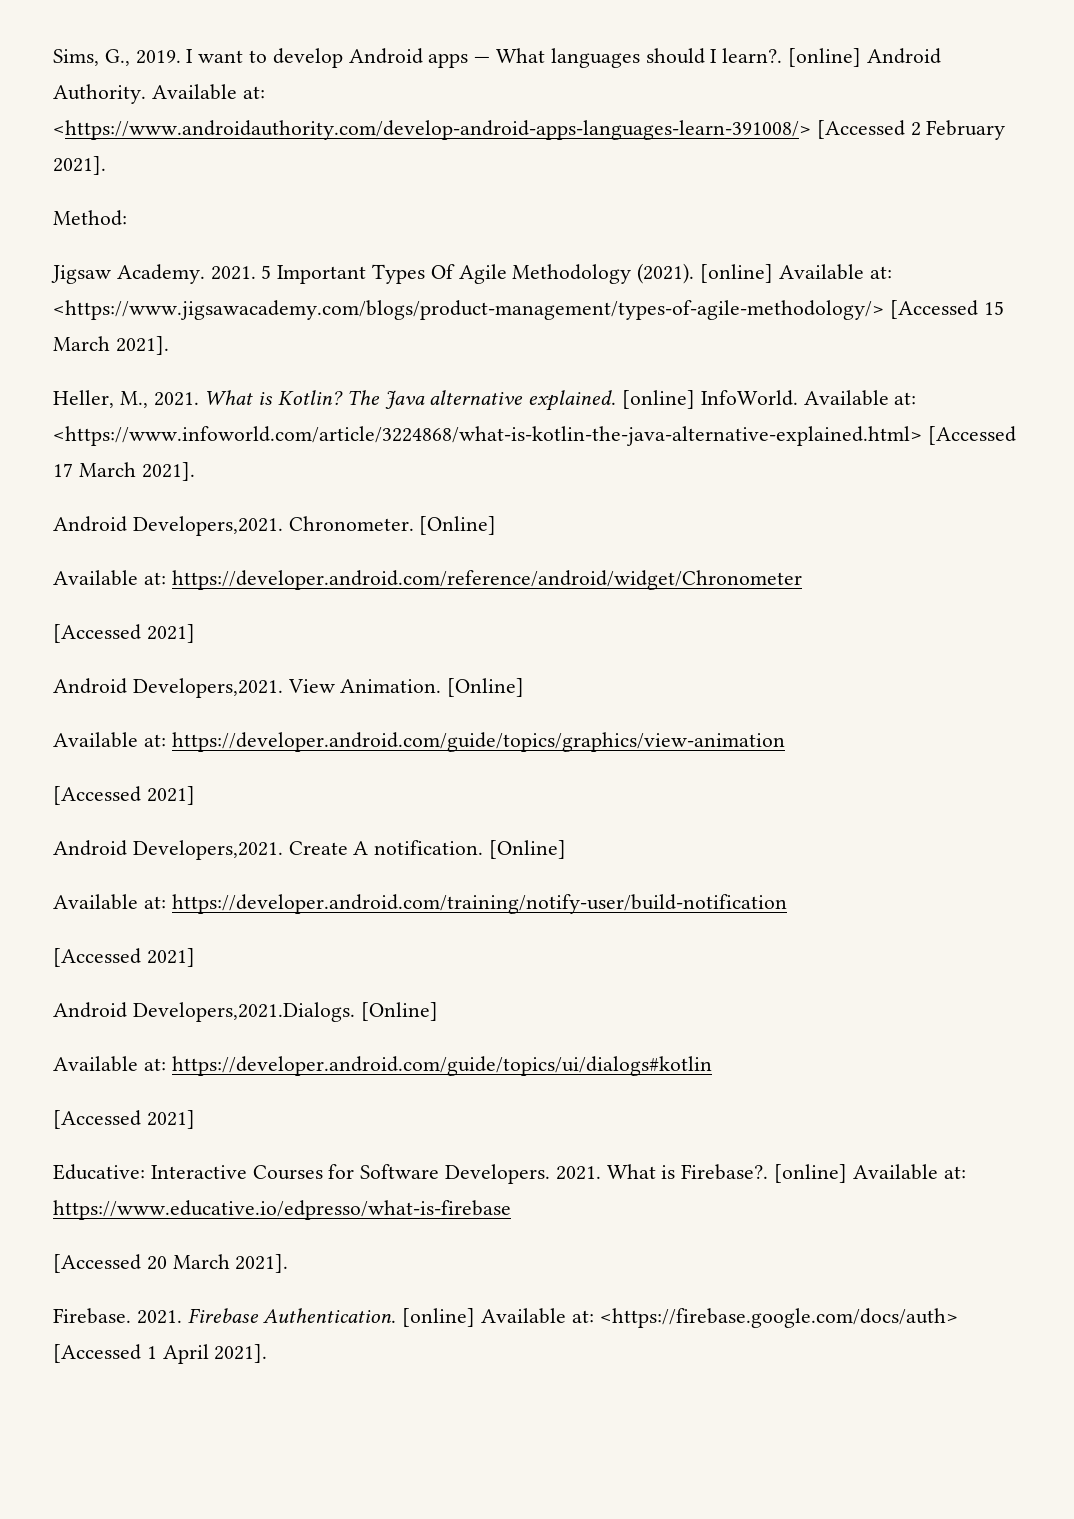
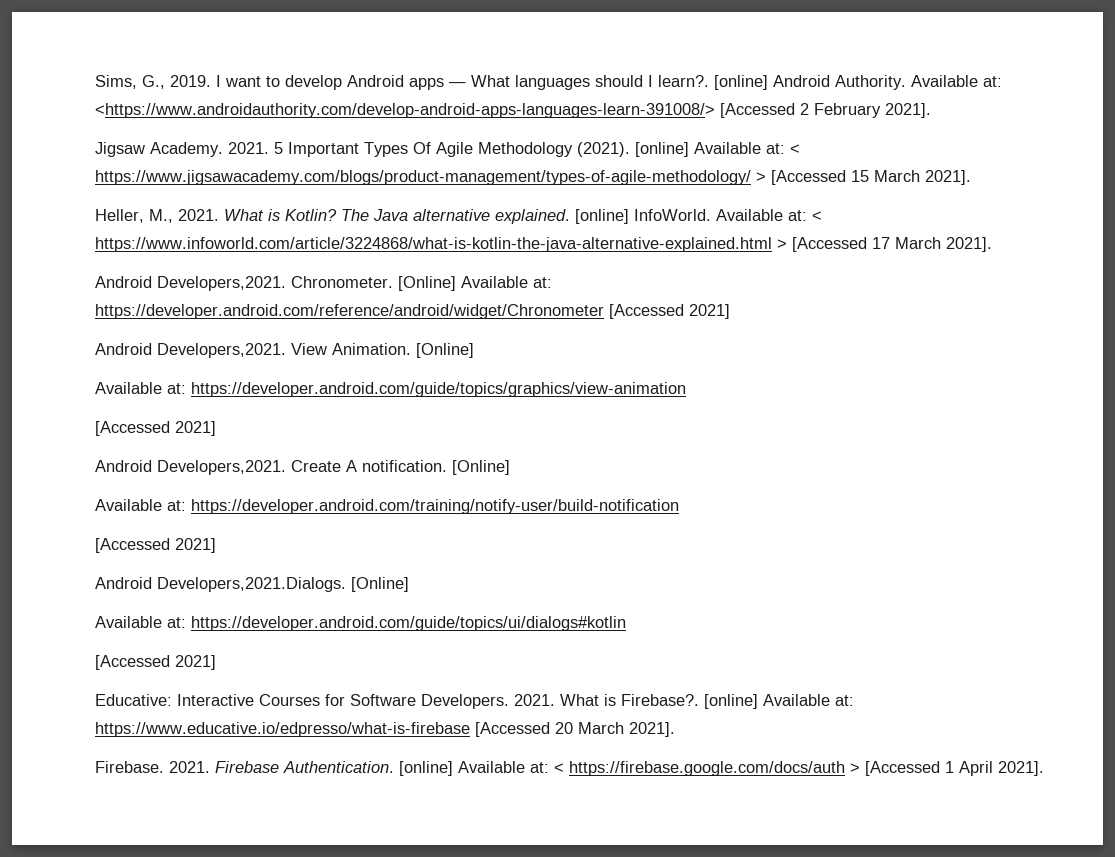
- Method:
- [online] Available at: <https://www.jigsawacademy.com/blogs/product-management/types-of-agile-methodology/> [Accessed 15 March 2021].
+ [online] Available at: < https://www.jigsawacademy.com/blogs/product-management/types-of-agile-methodology/ > [Accessed 15 March 2021].
- Available at: <https://www.infoworld.com/article/3224868/what-is-kotlin-the-java-alternative-explained.html> [Accessed 17 March 2021].
+ Available at: < https://www.infoworld.com/article/3224868/what-is-kotlin-the-java-alternative-explained.html > [Accessed 17 March 2021].
- Chronometer. [Online]
- Available at: https://developer.android.com/reference/android/widget/Chronometer
- [Accessed 2021]
+ Chronometer. [Online] Available at: https://developer.android.com/reference/android/widget/Chronometer [Accessed 2021]
- [online] Available at: https://www.educative.io/edpresso/what-is-firebase
- [Accessed 20 March 2021].
+ [online] Available at: https://www.educative.io/edpresso/what-is-firebase [Accessed 20 March 2021].
- [online] Available at: <https://firebase.google.com/docs/auth> [Accessed 1 April 2021].
+ [online] Available at: < https://firebase.google.com/docs/auth > [Accessed 1 April 2021].

